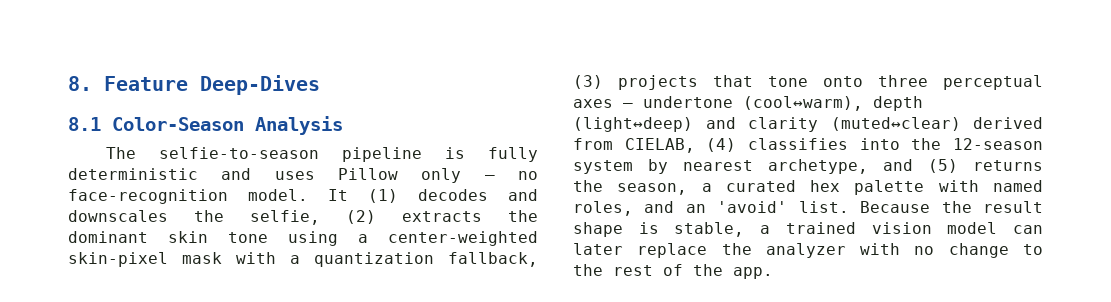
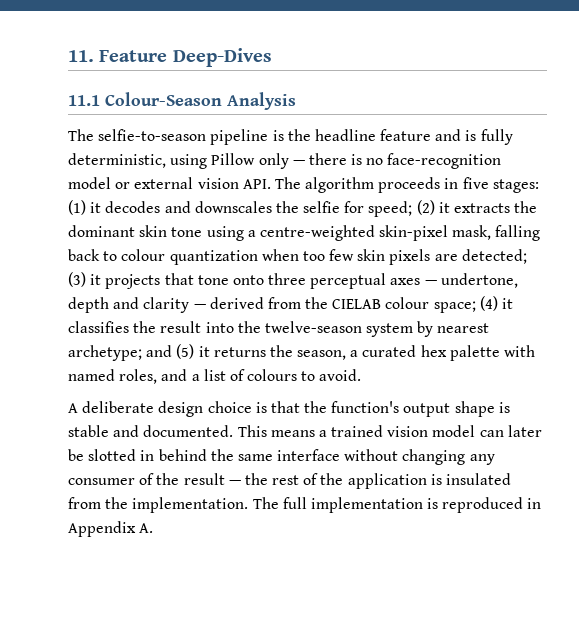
- 8. Feature Deep-Dives
+ 11. Feature Deep-Dives
- 8.1 Color-Season Analysis
+ 11.1 Colour-Season Analysis
- The selfie-to-season pipeline is fully deterministic and uses Pillow only — no face-recognition model. It (1) decodes and downscales the selfie, (2) extracts the dominant skin tone using a center-weighted skin-pixel mask with a quantization fallback, (3) projects that tone onto three perceptual axes — undertone (cool↔warm), depth (light↔deep) and clarity (muted↔clear) derived from CIELAB, (4) classifies into the 12-season system by nearest archetype, and (5) returns the season, a curated hex palette with named roles, and an 'avoid' list. Because the result shape is stable, a trained vision model can later replace the analyzer with no change to the rest of the app.
+ The selfie-to-season pipeline is the headline feature and is fully deterministic, using Pillow only — there is no face-recognition model or external vision API. The algorithm proceeds in five stages: (1) it decodes and downscales the selfie for speed; (2) it extracts the dominant skin tone using a centre-weighted skin-pixel mask, falling back to colour quantization when too few skin pixels are detected; (3) it projects that tone onto three perceptual axes — undertone, depth and clarity — derived from the CIELAB colour space; (4) it classifies the result into the twelve-season system by nearest archetype; and (5) it returns the season, a curated hex palette with named roles, and a list of colours to avoid.
+ A deliberate design choice is that the function's output shape is stable and documented. This means a trained vision model can later be slotted in behind the same interface without changing any consumer of the result — the rest of the application is insulated from the implementation. The full implementation is reproduced in Appendix A.

